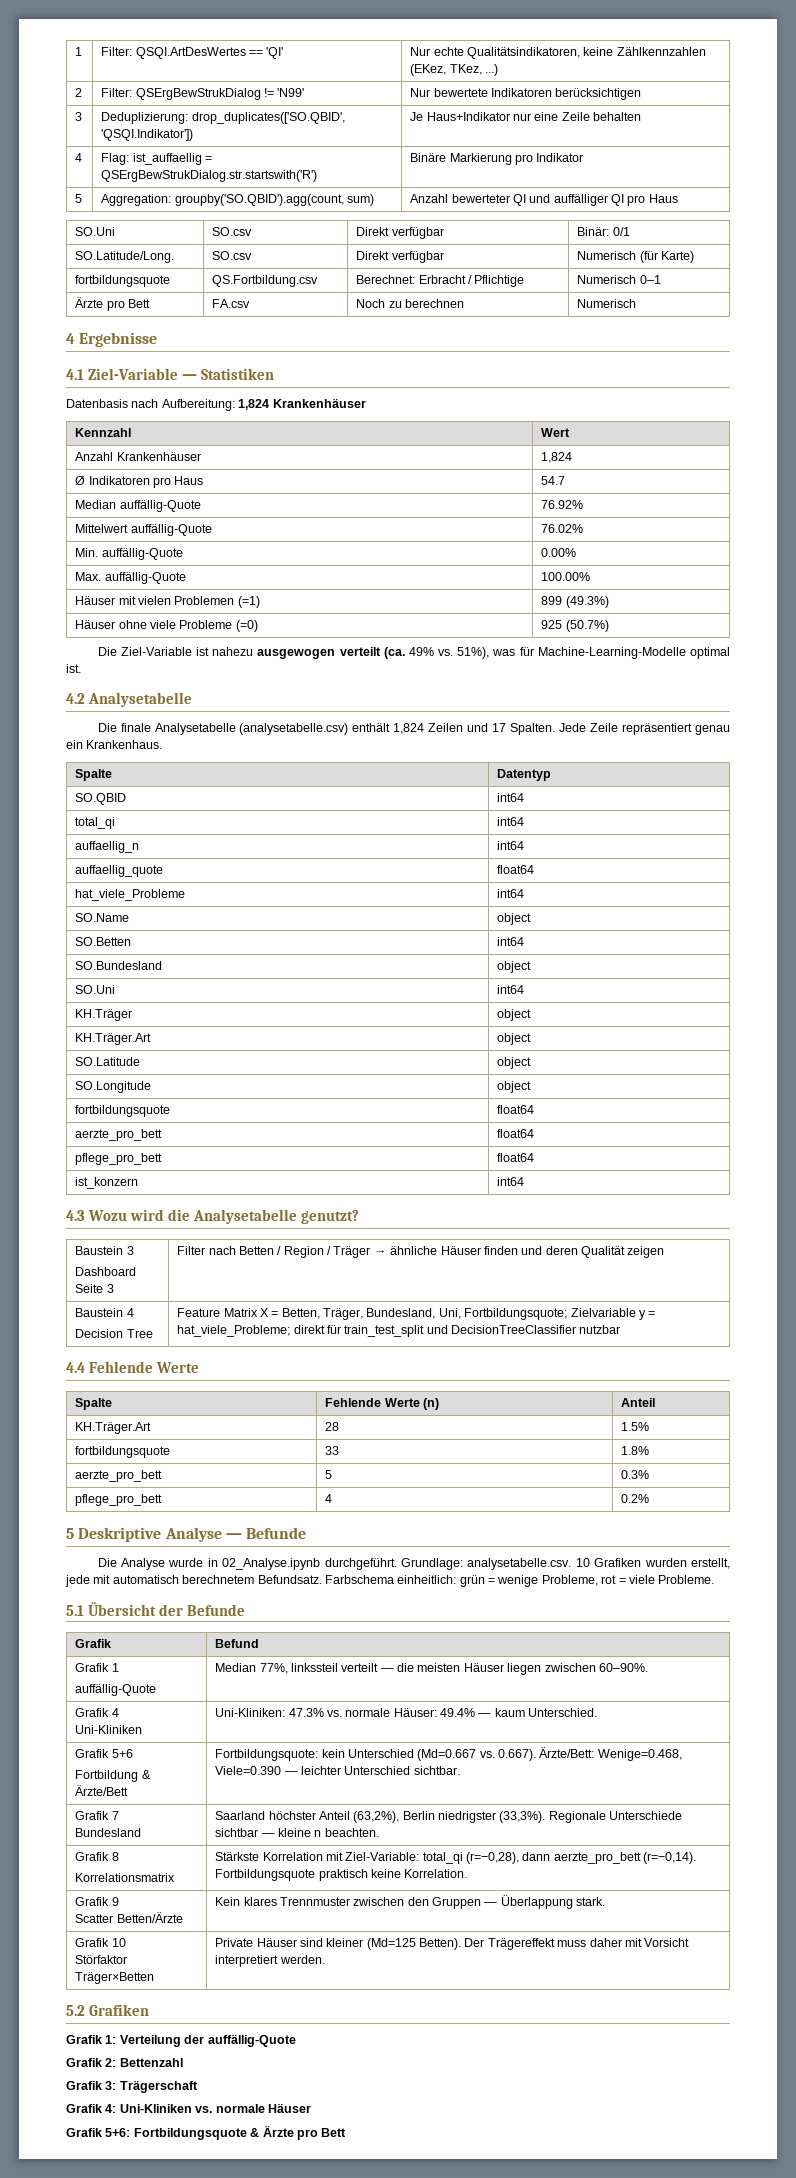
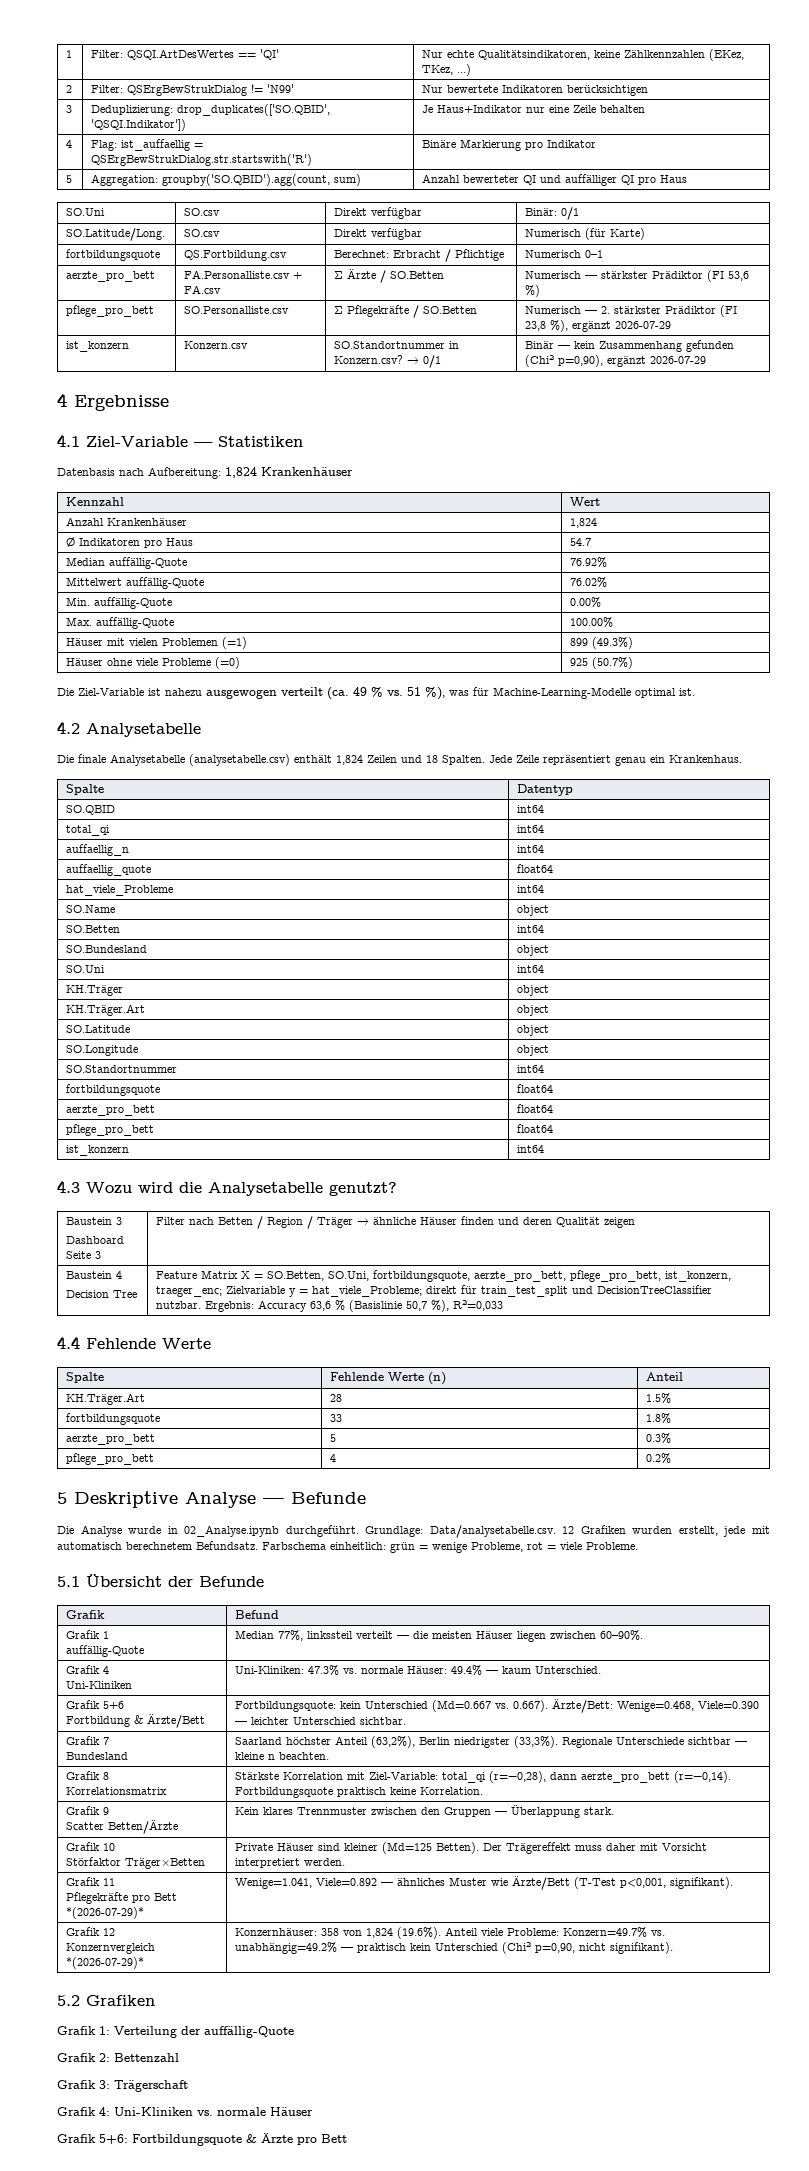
- Ärzte pro Bett | FA.csv | Noch zu berechnen | Numerisch
+ aerzte_pro_bett | FA.Personalliste.csv + FA.csv | Σ Ärzte / SO.Betten | Numerisch — stärkster Prädiktor (FI 53,6 %)
+ pflege_pro_bett | SO.Personalliste.csv | Σ Pflegekräfte / SO.Betten | Numerisch — 2. stärkster Prädiktor (FI 23,8 %), ergänzt 2026-07-29
+ ist_konzern | Konzern.csv | SO.Standortnummer in Konzern.csv? → 0/1 | Binär — kein Zusammenhang gefunden (Chi² p=0,90), ergänzt 2026-07-29
- Die Ziel-Variable ist nahezu ausgewogen verteilt (ca. 49% vs. 51%), was für Machine-Learning-Modelle optimal ist.
+ Die Ziel-Variable ist nahezu ausgewogen verteilt (ca. 49 % vs. 51 %), was für Machine-Learning-Modelle optimal ist.
- Die finale Analysetabelle (analysetabelle.csv) enthält 1,824 Zeilen und 17 Spalten.
+ Die finale Analysetabelle (analysetabelle.csv) enthält 1,824 Zeilen und 18 Spalten.
+ SO.Standortnummer | int64
  Baustein 4
- Decision Tree | Feature Matrix X = Betten, Träger, Bundesland, Uni, Fortbildungsquote; Zielvariable y = hat_viele_Probleme; direkt für train_test_split und DecisionTreeClassifier nutzbar
+ Decision Tree | Feature Matrix X = SO.Betten, SO.Uni, fortbildungsquote, aerzte_pro_bett, pflege_pro_bett, ist_konzern, traeger_enc; Zielvariable y = hat_viele_Probleme; direkt für train_test_split und DecisionTreeClassifier nutzbar. Ergebnis: Accuracy 63,6 % (Basislinie 50,7 %), R²=0,033
- Grundlage: analysetabelle.csv. 10 Grafiken wurden erstellt, jede mit automatisch berechnetem Befundsatz.
+ Grundlage: Data/analysetabelle.csv. 12 Grafiken wurden erstellt, jede mit automatisch berechnetem Befundsatz.
+ Grafik 11
+ Pflegekräfte pro Bett *(2026-07-29)* | Wenige=1.041, Viele=0.892 — ähnliches Muster wie Ärzte/Bett (T-Test p<0,001, signifikant).
+ Grafik 12
+ Konzernvergleich *(2026-07-29)* | Konzernhäuser: 358 von 1,824 (19.6%). Anteil viele Probleme: Konzern=49.7% vs. unabhängig=49.2% — praktisch kein Unterschied (Chi² p=0,90, nicht signifikant).

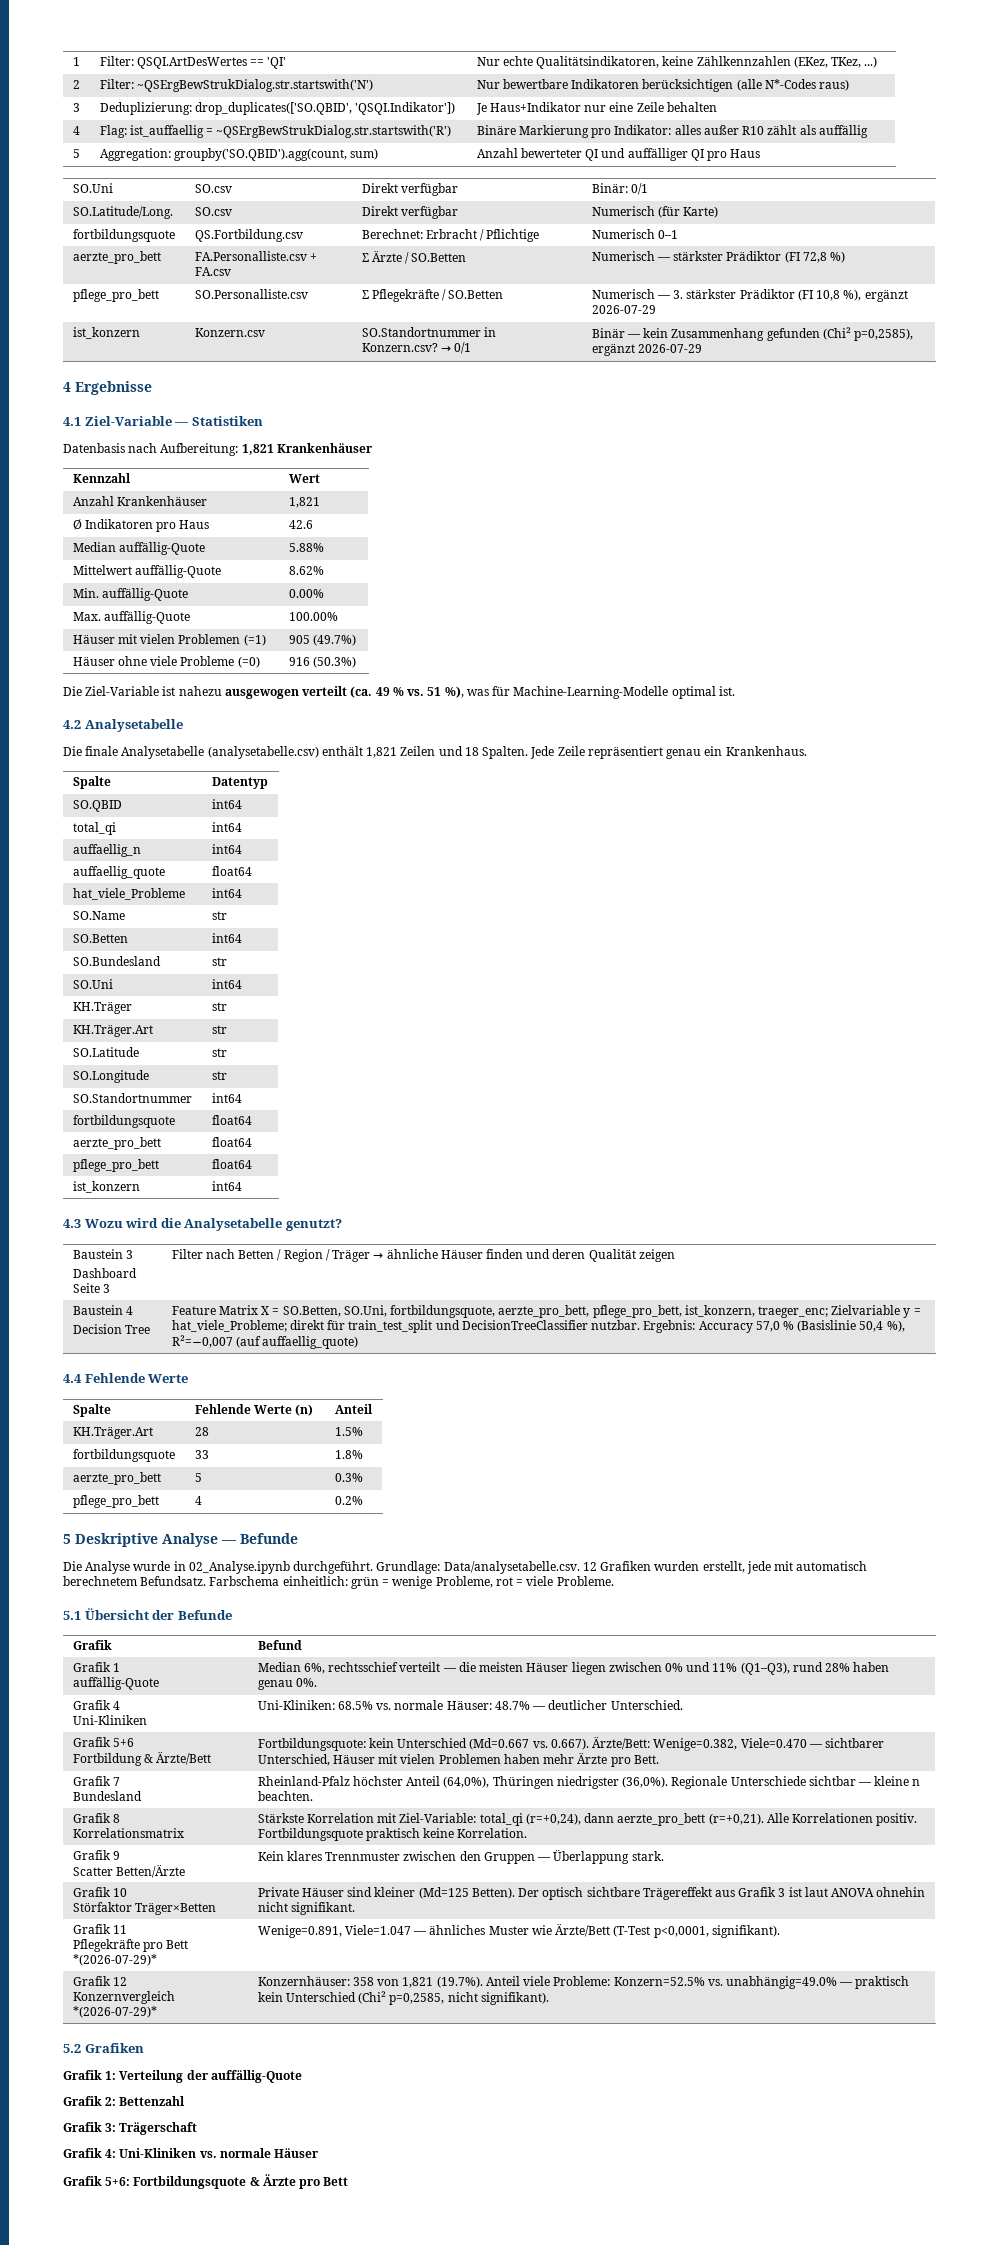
- 2 | Filter: QSErgBewStrukDialog != 'N99' | Nur bewertete Indikatoren berücksichtigen
+ 2 | Filter: ~QSErgBewStrukDialog.str.startswith('N') | Nur bewertbare Indikatoren berücksichtigen (alle N*-Codes raus)
- 4 | Flag: ist_auffaellig = QSErgBewStrukDialog.str.startswith('R') | Binäre Markierung pro Indikator
+ 4 | Flag: ist_auffaellig = ~QSErgBewStrukDialog.str.startswith('R') | Binäre Markierung pro Indikator: alles außer R10 zählt als auffällig
- aerzte_pro_bett | FA.Personalliste.csv + FA.csv | Σ Ärzte / SO.Betten | Numerisch — stärkster Prädiktor (FI 53,6 %)
+ aerzte_pro_bett | FA.Personalliste.csv + FA.csv | Σ Ärzte / SO.Betten | Numerisch — stärkster Prädiktor (FI 72,8 %)
- pflege_pro_bett | SO.Personalliste.csv | Σ Pflegekräfte / SO.Betten | Numerisch — 2. stärkster Prädiktor (FI 23,8 %), ergänzt 2026-07-29
+ pflege_pro_bett | SO.Personalliste.csv | Σ Pflegekräfte / SO.Betten | Numerisch — 3. stärkster Prädiktor (FI 10,8 %), ergänzt 2026-07-29
- ist_konzern | Konzern.csv | SO.Standortnummer in Konzern.csv? → 0/1 | Binär — kein Zusammenhang gefunden (Chi² p=0,90), ergänzt 2026-07-29
+ ist_konzern | Konzern.csv | SO.Standortnummer in Konzern.csv? → 0/1 | Binär — kein Zusammenhang gefunden (Chi² p=0,2585), ergänzt 2026-07-29
- Datenbasis nach Aufbereitung: 1,824 Krankenhäuser
+ Datenbasis nach Aufbereitung: 1,821 Krankenhäuser
- Anzahl Krankenhäuser | 1,824
+ Anzahl Krankenhäuser | 1,821
- Ø Indikatoren pro Haus | 54.7
+ Ø Indikatoren pro Haus | 42.6
- Median auffällig-Quote | 76.92%
+ Median auffällig-Quote | 5.88%
- Mittelwert auffällig-Quote | 76.02%
+ Mittelwert auffällig-Quote | 8.62%
- Häuser mit vielen Problemen (=1) | 899 (49.3%)
+ Häuser mit vielen Problemen (=1) | 905 (49.7%)
- Häuser ohne viele Probleme (=0) | 925 (50.7%)
+ Häuser ohne viele Probleme (=0) | 916 (50.3%)
- Die finale Analysetabelle (analysetabelle.csv) enthält 1,824 Zeilen und 18 Spalten.
+ Die finale Analysetabelle (analysetabelle.csv) enthält 1,821 Zeilen und 18 Spalten.
- SO.Name | object
+ SO.Name | str
- SO.Bundesland | object
+ SO.Bundesland | str
- KH.Träger | object
- KH.Träger.Art | object
+ KH.Träger | str
+ KH.Träger.Art | str
- SO.Latitude | object
+ SO.Latitude | str
- SO.Longitude | object
+ SO.Longitude | str
  Baustein 4
- Decision Tree | Feature Matrix X = SO.Betten, SO.Uni, fortbildungsquote, aerzte_pro_bett, pflege_pro_bett, ist_konzern, traeger_enc; Zielvariable y = hat_viele_Probleme; direkt für train_test_split und DecisionTreeClassifier nutzbar. Ergebnis: Accuracy 63,6 % (Basislinie 50,7 %), R²=0,033
+ Decision Tree | Feature Matrix X = SO.Betten, SO.Uni, fortbildungsquote, aerzte_pro_bett, pflege_pro_bett, ist_konzern, traeger_enc; Zielvariable y = hat_viele_Probleme; direkt für train_test_split und DecisionTreeClassifier nutzbar. Ergebnis: Accuracy 57,0 % (Basislinie 50,4 %), R²=−0,007 (auf auffaellig_quote)
  Grafik | Befund
  Grafik 1
- auffällig-Quote | Median 77%, linkssteil verteilt — die meisten Häuser liegen zwischen 60–90%.
+ auffällig-Quote | Median 6%, rechtsschief verteilt — die meisten Häuser liegen zwischen 0% und 11% (Q1–Q3), rund 28% haben genau 0%.
  Grafik 4
- Uni-Kliniken | Uni-Kliniken: 47.3% vs. normale Häuser: 49.4% — kaum Unterschied.
+ Uni-Kliniken | Uni-Kliniken: 68.5% vs. normale Häuser: 48.7% — deutlicher Unterschied.
  Grafik 5+6
- Fortbildung & Ärzte/Bett | Fortbildungsquote: kein Unterschied (Md=0.667 vs. 0.667). Ärzte/Bett: Wenige=0.468, Viele=0.390 — leichter Unterschied sichtbar.
+ Fortbildung & Ärzte/Bett | Fortbildungsquote: kein Unterschied (Md=0.667 vs. 0.667). Ärzte/Bett: Wenige=0.382, Viele=0.470 — sichtbarer Unterschied, Häuser mit vielen Problemen haben mehr Ärzte pro Bett.
  Grafik 7
- Bundesland | Saarland höchster Anteil (63,2%), Berlin niedrigster (33,3%). Regionale Unterschiede sichtbar — kleine n beachten.
+ Bundesland | Rheinland-Pfalz höchster Anteil (64,0%), Thüringen niedrigster (36,0%). Regionale Unterschiede sichtbar — kleine n beachten.
  Grafik 8
- Korrelationsmatrix | Stärkste Korrelation mit Ziel-Variable: total_qi (r=−0,28), dann aerzte_pro_bett (r=−0,14). Fortbildungsquote praktisch keine Korrelation.
+ Korrelationsmatrix | Stärkste Korrelation mit Ziel-Variable: total_qi (r=+0,24), dann aerzte_pro_bett (r=+0,21). Alle Korrelationen positiv. Fortbildungsquote praktisch keine Korrelation.
  Grafik 10
- Störfaktor Träger×Betten | Private Häuser sind kleiner (Md=125 Betten). Der Trägereffekt muss daher mit Vorsicht interpretiert werden.
+ Störfaktor Träger×Betten | Private Häuser sind kleiner (Md=125 Betten). Der optisch sichtbare Trägereffekt aus Grafik 3 ist laut ANOVA ohnehin nicht signifikant.
  Grafik 11
- Pflegekräfte pro Bett *(2026-07-29)* | Wenige=1.041, Viele=0.892 — ähnliches Muster wie Ärzte/Bett (T-Test p<0,001, signifikant).
+ Pflegekräfte pro Bett *(2026-07-29)* | Wenige=0.891, Viele=1.047 — ähnliches Muster wie Ärzte/Bett (T-Test p<0,0001, signifikant).
  Grafik 12
- Konzernvergleich *(2026-07-29)* | Konzernhäuser: 358 von 1,824 (19.6%). Anteil viele Probleme: Konzern=49.7% vs. unabhängig=49.2% — praktisch kein Unterschied (Chi² p=0,90, nicht signifikant).
+ Konzernvergleich *(2026-07-29)* | Konzernhäuser: 358 von 1,821 (19.7%). Anteil viele Probleme: Konzern=52.5% vs. unabhängig=49.0% — praktisch kein Unterschied (Chi² p=0,2585, nicht signifikant).

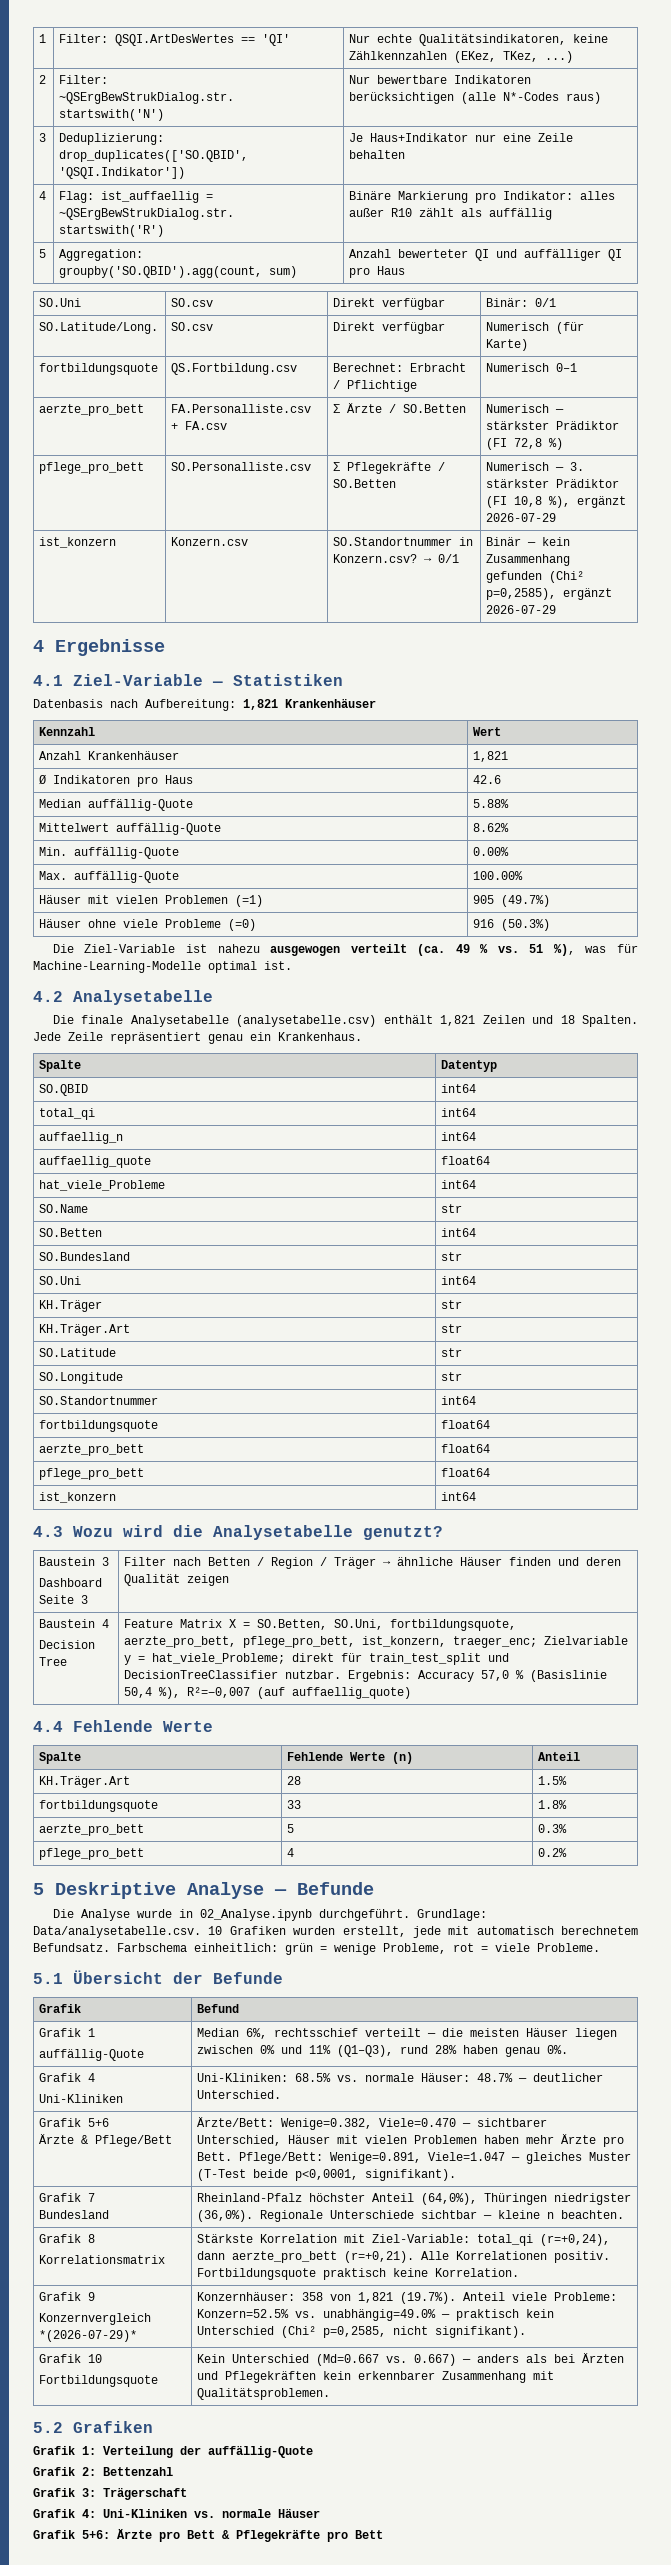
- Grundlage: Data/analysetabelle.csv. 12 Grafiken wurden erstellt, jede mit automatisch berechnetem Befundsatz.
+ Grundlage: Data/analysetabelle.csv. 10 Grafiken wurden erstellt, jede mit automatisch berechnetem Befundsatz.
  Grafik 5+6
- Fortbildung & Ärzte/Bett | Fortbildungsquote: kein Unterschied (Md=0.667 vs. 0.667). Ärzte/Bett: Wenige=0.382, Viele=0.470 — sichtbarer Unterschied, Häuser mit vielen Problemen haben mehr Ärzte pro Bett.
+ Ärzte & Pflege/Bett | Ärzte/Bett: Wenige=0.382, Viele=0.470 — sichtbarer Unterschied, Häuser mit vielen Problemen haben mehr Ärzte pro Bett. Pflege/Bett: Wenige=0.891, Viele=1.047 — gleiches Muster (T-Test beide p<0,0001, signifikant).
  Grafik 9
- Scatter Betten/Ärzte | Kein klares Trennmuster zwischen den Gruppen — Überlappung stark.
- Grafik 10
- Störfaktor Träger×Betten | Private Häuser sind kleiner (Md=125 Betten). Der optisch sichtbare Trägereffekt aus Grafik 3 ist laut ANOVA ohnehin nicht signifikant.
- Grafik 11
- Pflegekräfte pro Bett *(2026-07-29)* | Wenige=0.891, Viele=1.047 — ähnliches Muster wie Ärzte/Bett (T-Test p<0,0001, signifikant).
- Grafik 12
+ Grafik 10
+ Fortbildungsquote | Kein Unterschied (Md=0.667 vs. 0.667) — anders als bei Ärzten und Pflegekräften kein erkennbarer Zusammenhang mit Qualitätsproblemen.
- Grafik 5+6: Fortbildungsquote & Ärzte pro Bett
+ Grafik 5+6: Ärzte pro Bett & Pflegekräfte pro Bett

